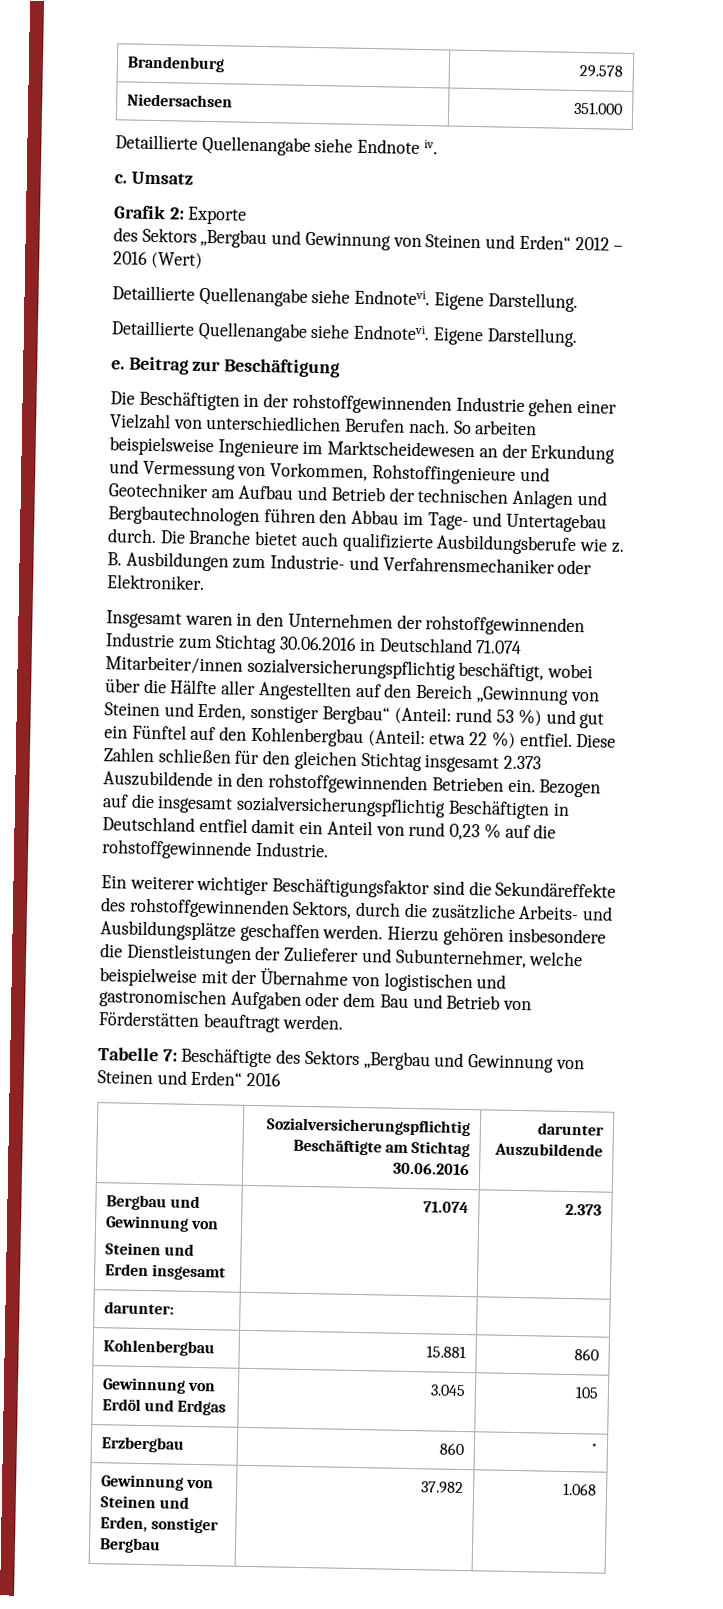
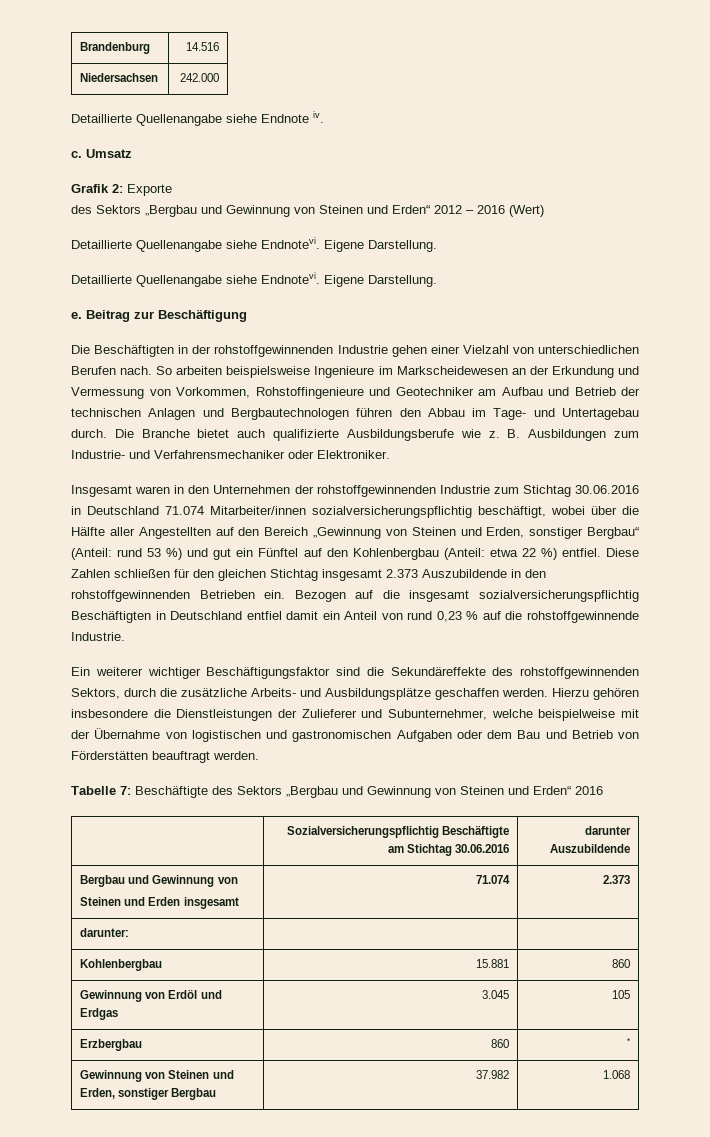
- Brandenburg | 29.578
+ Brandenburg | 14.516
- Niedersachsen | 351.000
+ Niedersachsen | 242.000
- So arbeiten beispielsweise Ingenieure im Marktscheidewesen an der Erkundung und Vermessung von Vorkommen, Rohstoffingenieure und Geotechniker am Aufbau und Betrieb der technischen Anlagen und Bergbautechnologen führen den Abbau im Tage- und Untertagebau durch.
+ So arbeiten beispielsweise Ingenieure im Markscheidewesen an der Erkundung und Vermessung von Vorkommen, Rohstoffingenieure und Geotechniker am Aufbau und Betrieb der technischen Anlagen und Bergbautechnologen führen den Abbau im Tage- und Untertagebau durch.

